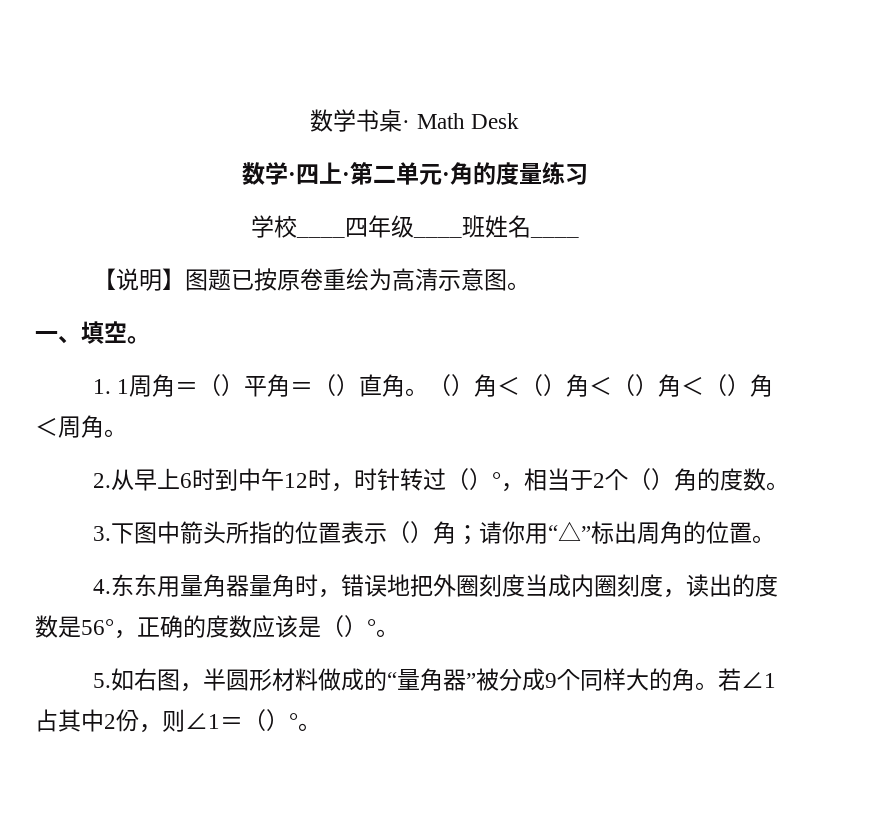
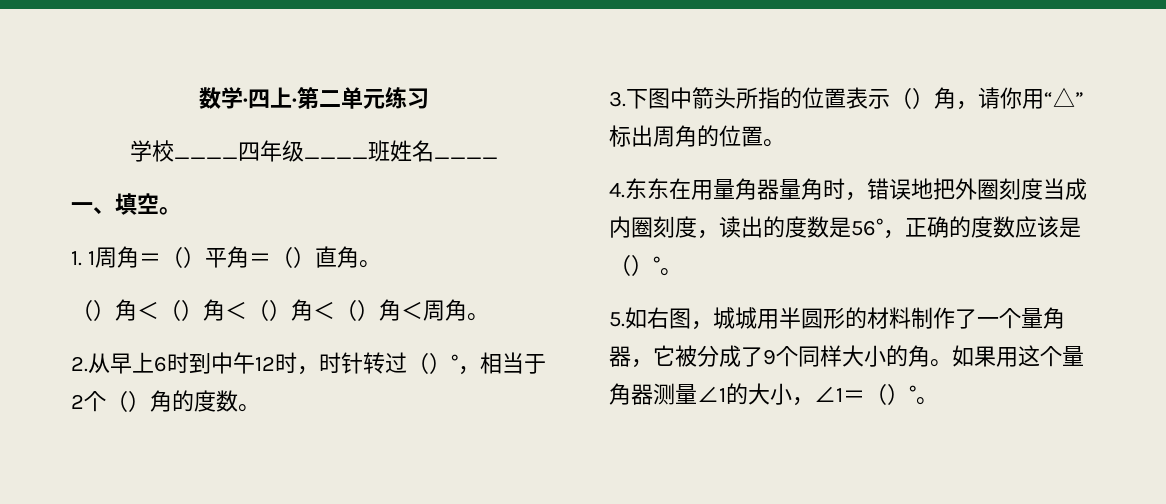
- 数学书桌· Math Desk
- 数学·四上·第二单元·角的度量练习
+ 数学·四上·第二单元练习
- 【说明】图题已按原卷重绘为高清示意图。
- 1. 1周角＝（）平角＝（）直角。（）角＜（）角＜（）角＜（）角＜周角。
+ 1. 1周角＝（）平角＝（）直角。
+ （）角＜（）角＜（）角＜（）角＜周角。
- 3.下图中箭头所指的位置表示（）角；请你用“△”标出周角的位置。
+ 3.下图中箭头所指的位置表示（）角，请你用“△”标出周角的位置。
- 4.东东用量角器量角时，错误地把外圈刻度当成内圈刻度，读出的度数是56°，正确的度数应该是（）°。
+ 4.东东在用量角器量角时，错误地把外圈刻度当成内圈刻度，读出的度数是56°，正确的度数应该是（）°。
- 5.如右图，半圆形材料做成的“量角器”被分成9个同样大的角。若∠1占其中2份，则∠1＝（）°。
+ 5.如右图，城城用半圆形的材料制作了一个量角器，它被分成了9个同样大小的角。如果用这个量角器测量∠1的大小，∠1＝（）°。

